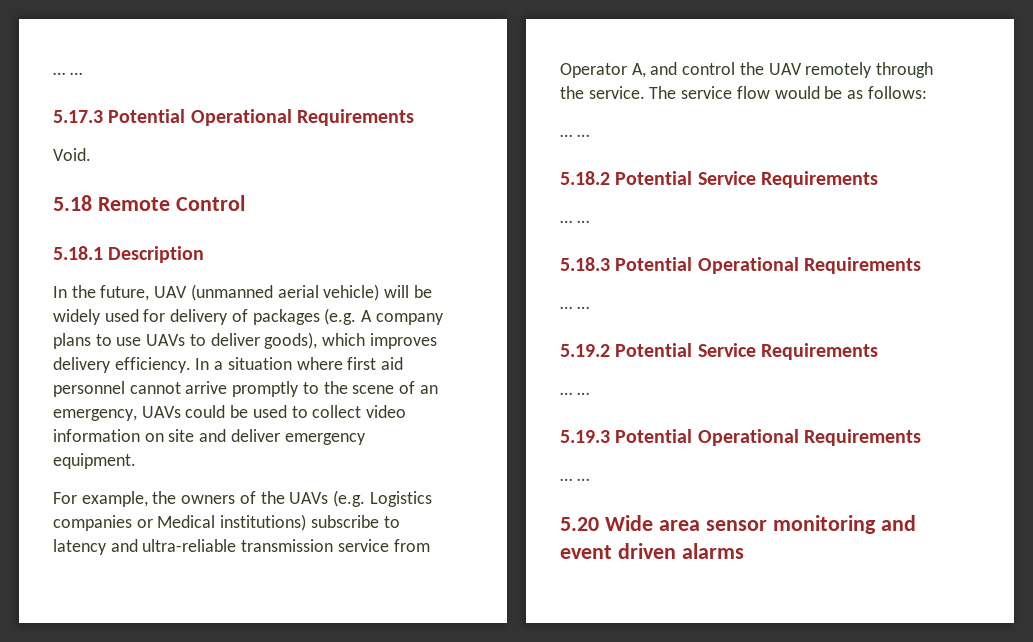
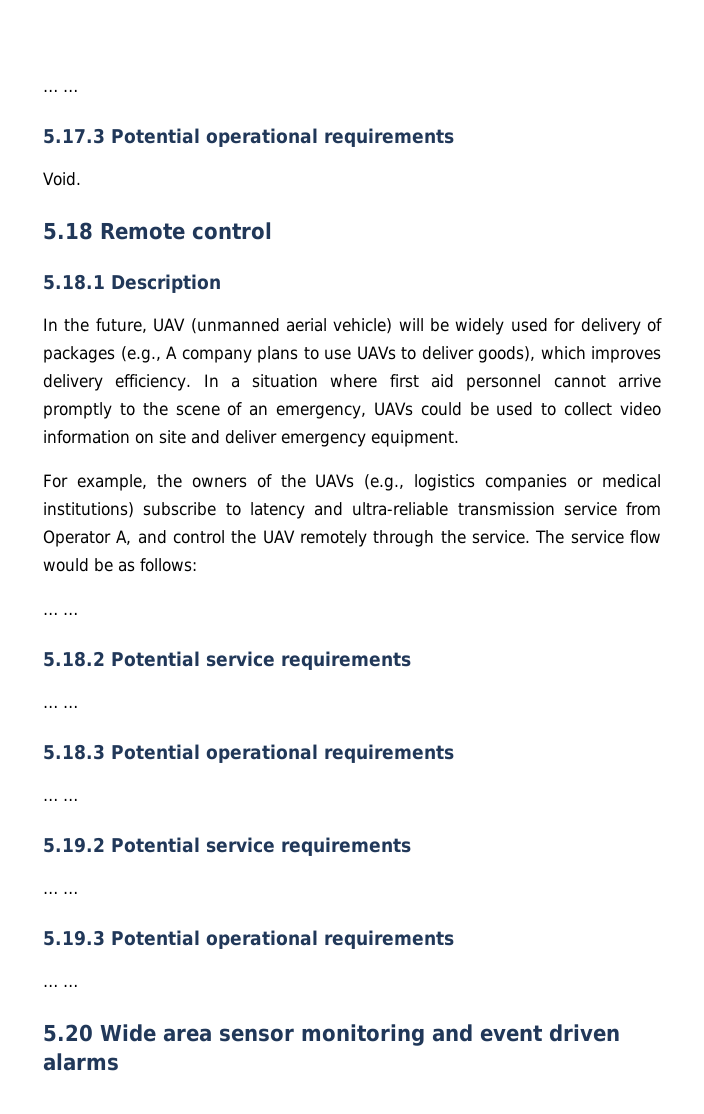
- 5.17.3 Potential Operational Requirements
+ 5.17.3 Potential operational requirements
- 5.18 Remote Control
+ 5.18 Remote control
- In the future, UAV (unmanned aerial vehicle) will be widely used for delivery of packages (e.g. A company plans to use UAVs to deliver goods), which improves delivery efficiency.
+ In the future, UAV (unmanned aerial vehicle) will be widely used for delivery of packages (e.g., A company plans to use UAVs to deliver goods), which improves delivery efficiency.
- For example, the owners of the UAVs (e.g. Logistics companies or Medical institutions) subscribe to latency and ultra-reliable transmission service from Operator A, and control the UAV remotely through the service.
+ For example, the owners of the UAVs (e.g., logistics companies or medical institutions) subscribe to latency and ultra-reliable transmission service from Operator A, and control the UAV remotely through the service.
- 5.18.2 Potential Service Requirements
+ 5.18.2 Potential service requirements
- 5.18.3 Potential Operational Requirements
+ 5.18.3 Potential operational requirements
- 5.19.2 Potential Service Requirements
+ 5.19.2 Potential service requirements
- 5.19.3 Potential Operational Requirements
+ 5.19.3 Potential operational requirements

